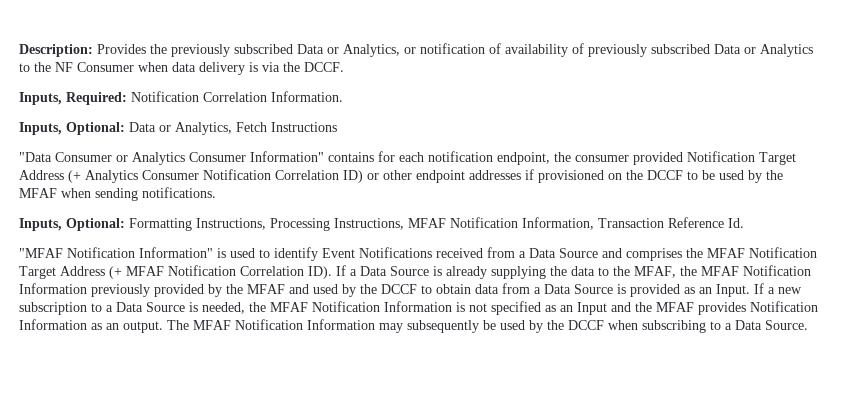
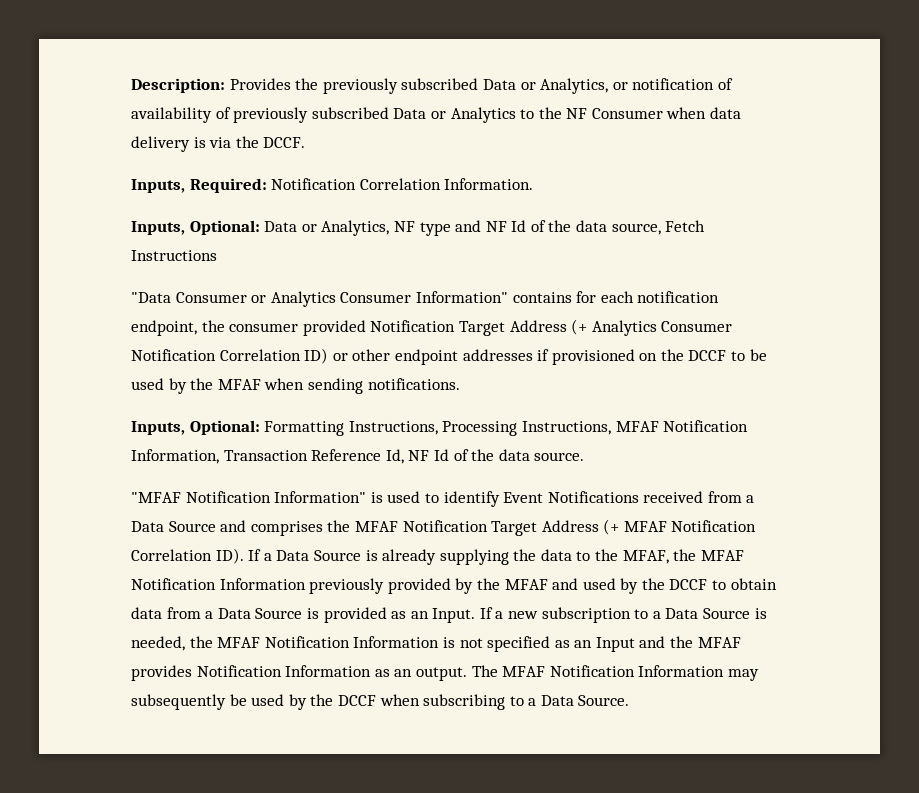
- Inputs, Optional: Data or Analytics, Fetch Instructions
+ Inputs, Optional: Data or Analytics, NF type and NF Id of the data source, Fetch Instructions
- Inputs, Optional: Formatting Instructions, Processing Instructions, MFAF Notification Information, Transaction Reference Id.
+ Inputs, Optional: Formatting Instructions, Processing Instructions, MFAF Notification Information, Transaction Reference Id, NF Id of the data source.

